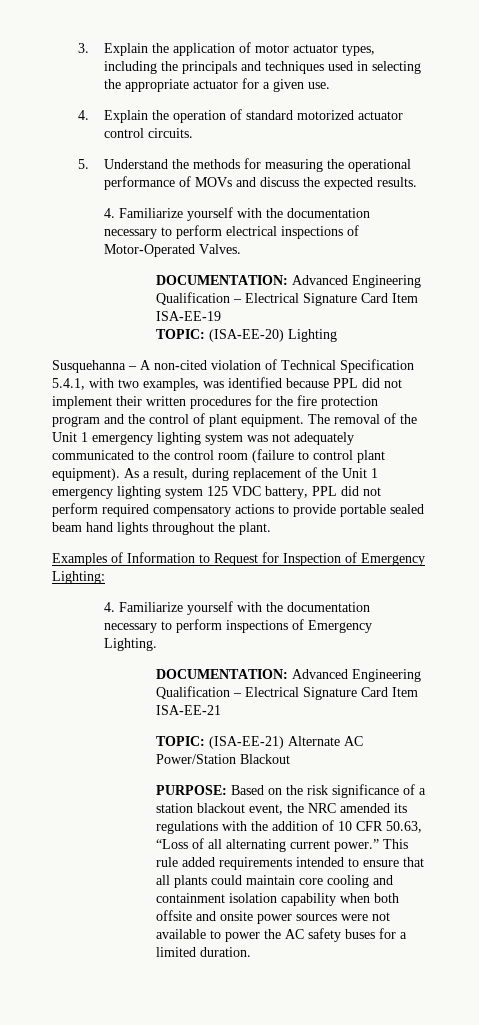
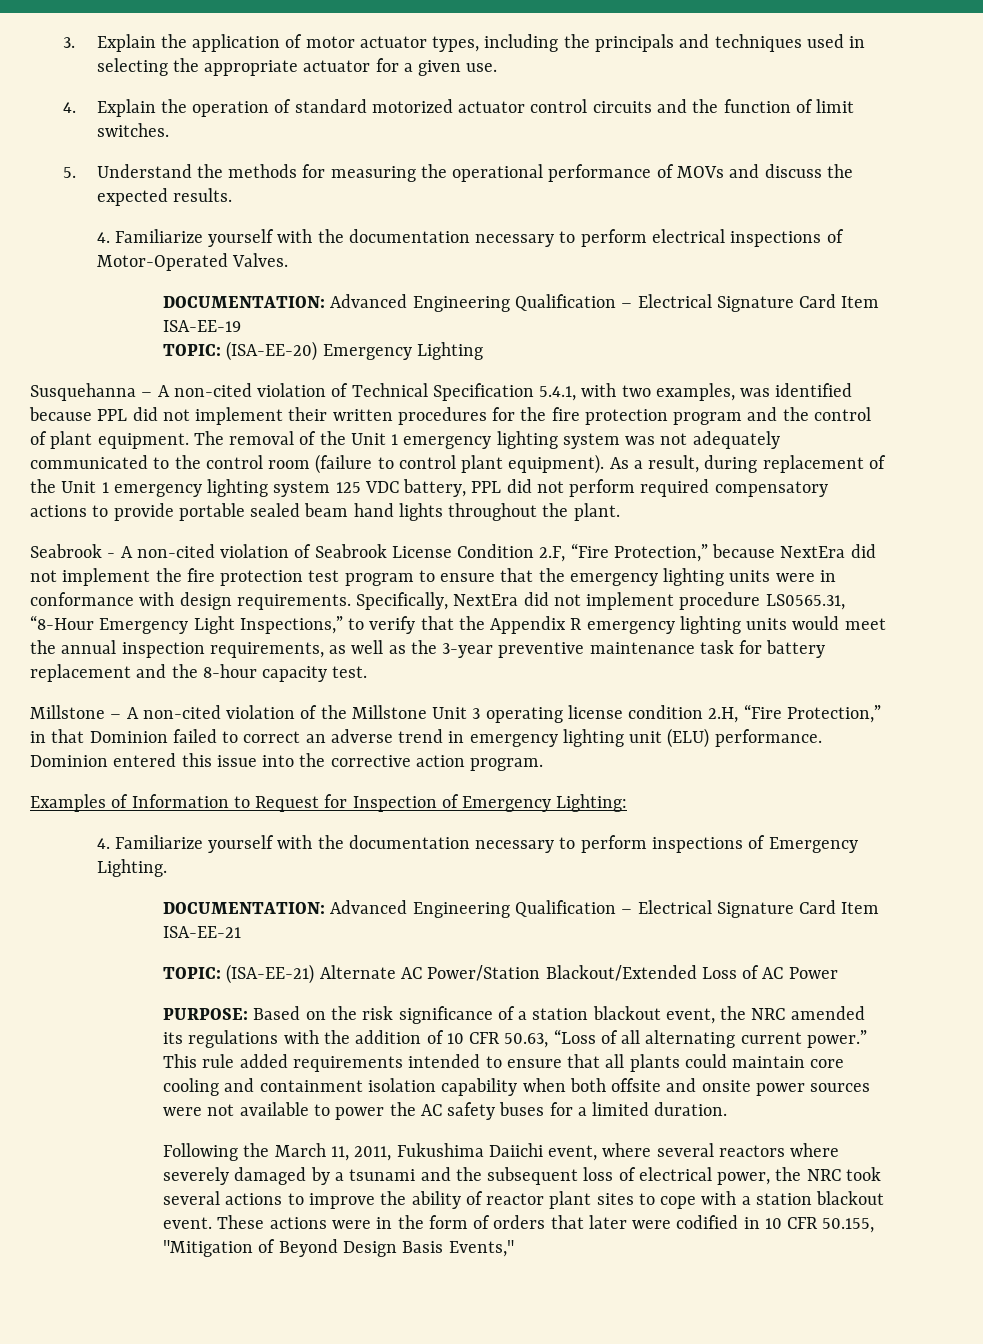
- 4. Explain the operation of standard motorized actuator control circuits.
+ 4. Explain the operation of standard motorized actuator control circuits and the function of limit switches.
- TOPIC: (ISA-EE-20) Lighting
+ TOPIC: (ISA-EE-20) Emergency Lighting
+ Seabrook - A non-cited violation of Seabrook License Condition 2.F, “Fire Protection,” because NextEra did not implement the fire protection test program to ensure that the emergency lighting units were in conformance with design requirements. Specifically, NextEra did not implement procedure LS0565.31, “8-Hour Emergency Light Inspections,” to verify that the Appendix R emergency lighting units would meet the annual inspection requirements, as well as the 3-year preventive maintenance task for battery replacement and the 8-hour capacity test.
+ Millstone – A non-cited violation of the Millstone Unit 3 operating license condition 2.H, “Fire Protection,” in that Dominion failed to correct an adverse trend in emergency lighting unit (ELU) performance. Dominion entered this issue into the corrective action program.
- TOPIC: (ISA-EE-21) Alternate AC Power/Station Blackout
+ TOPIC: (ISA-EE-21) Alternate AC Power/Station Blackout/Extended Loss of AC Power
+ Following the March 11, 2011, Fukushima Daiichi event, where several reactors where severely damaged by a tsunami and the subsequent loss of electrical power, the NRC took several actions to improve the ability of reactor plant sites to cope with a station blackout event. These actions were in the form of orders that later were codified in 10 CFR 50.155, "Mitigation of Beyond Design Basis Events,"

